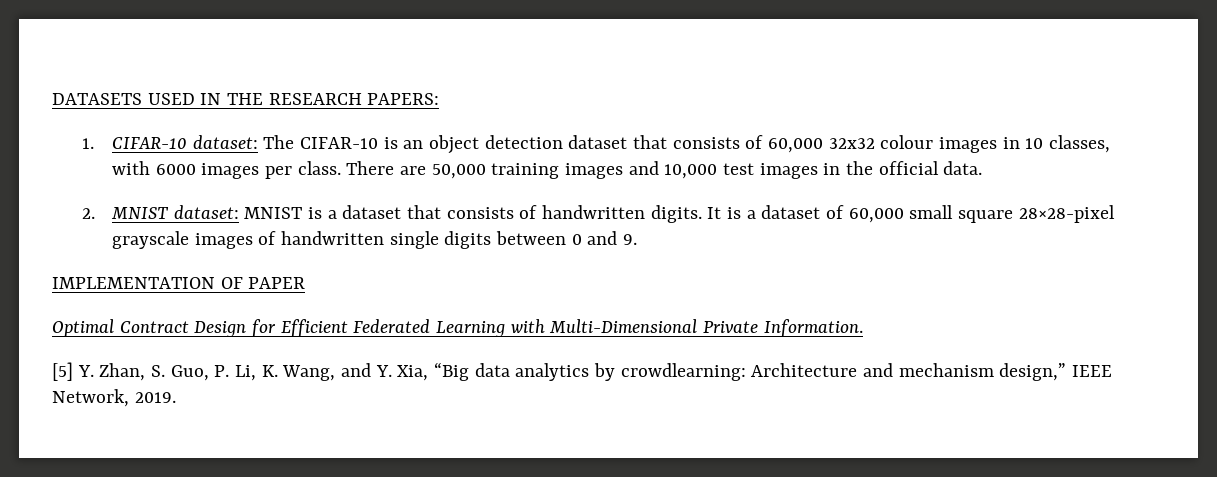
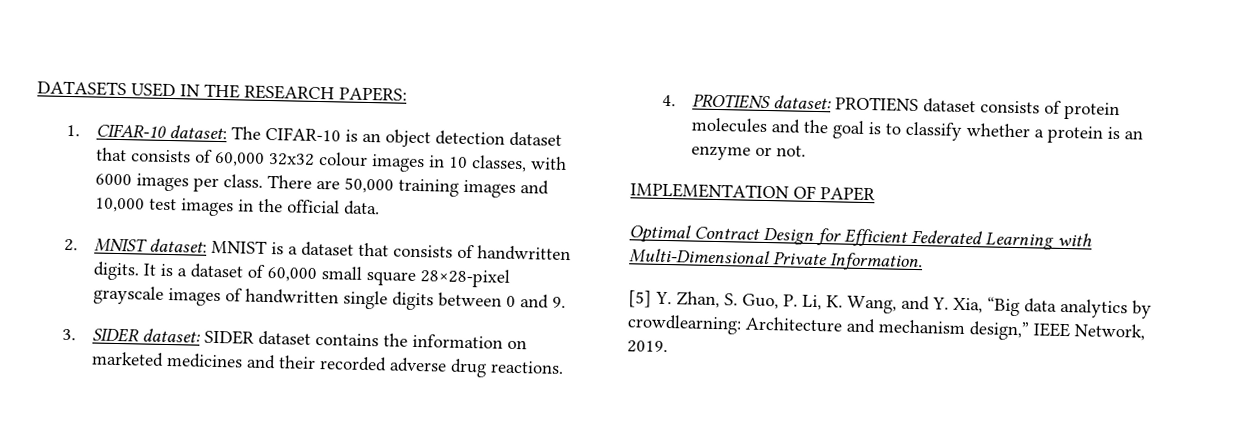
+ 3. SIDER dataset: SIDER dataset contains the information on marketed medicines and their recorded adverse drug reactions.
+ 4. PROTIENS dataset: PROTIENS dataset consists of protein molecules and the goal is to classify whether a protein is an enzyme or not.

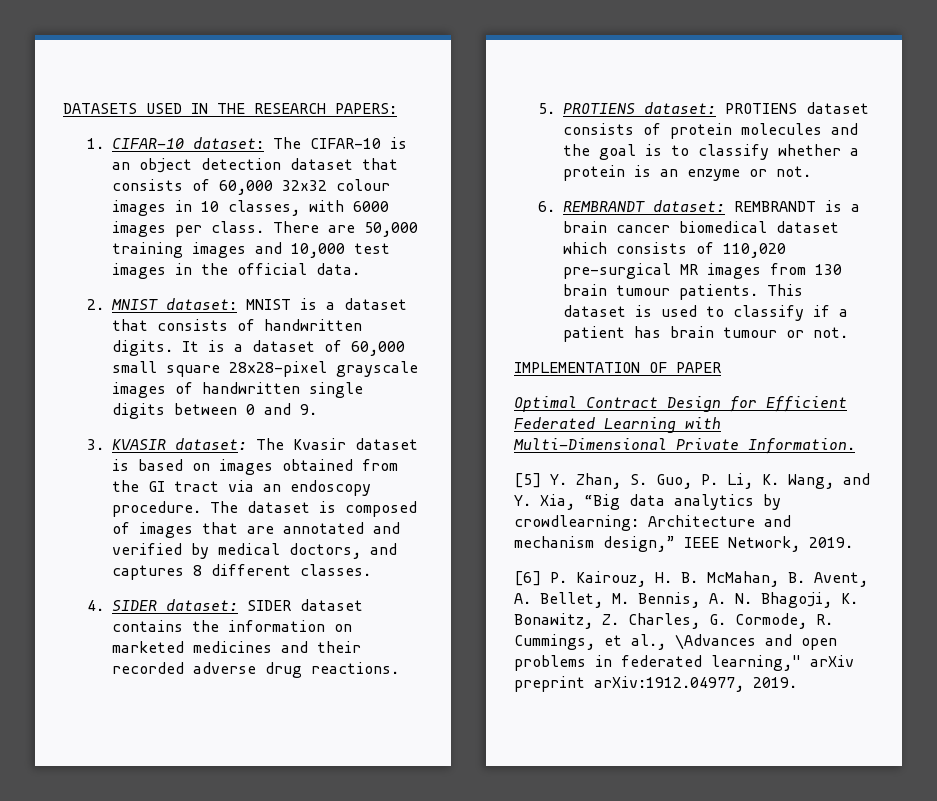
- 3. SIDER dataset: SIDER dataset contains the information on marketed medicines and their recorded adverse drug reactions.
+ 3. KVASIR dataset: The Kvasir dataset is based on images obtained from the GI tract via an endoscopy procedure. The dataset is composed of images that are annotated and verified by medical doctors, and captures 8 different classes.
+ 4. SIDER dataset: SIDER dataset contains the information on marketed medicines and their recorded adverse drug reactions.
- 4. PROTIENS dataset: PROTIENS dataset consists of protein molecules and the goal is to classify whether a protein is an enzyme or not.
+ 5. PROTIENS dataset: PROTIENS dataset consists of protein molecules and the goal is to classify whether a protein is an enzyme or not.
+ 6. REMBRANDT dataset: REMBRANDT is a brain cancer biomedical dataset which consists of 110,020 pre-surgical MR images from 130 brain tumour patients. This dataset is used to classify if a patient has brain tumour or not.
+ [6] P. Kairouz, H. B. McMahan, B. Avent, A. Bellet, M. Bennis, A. N. Bhagoji, K. Bonawitz, Z. Charles, G. Cormode, R. Cummings, et al., \Advances and open problems in federated learning," arXiv preprint arXiv:1912.04977, 2019.

